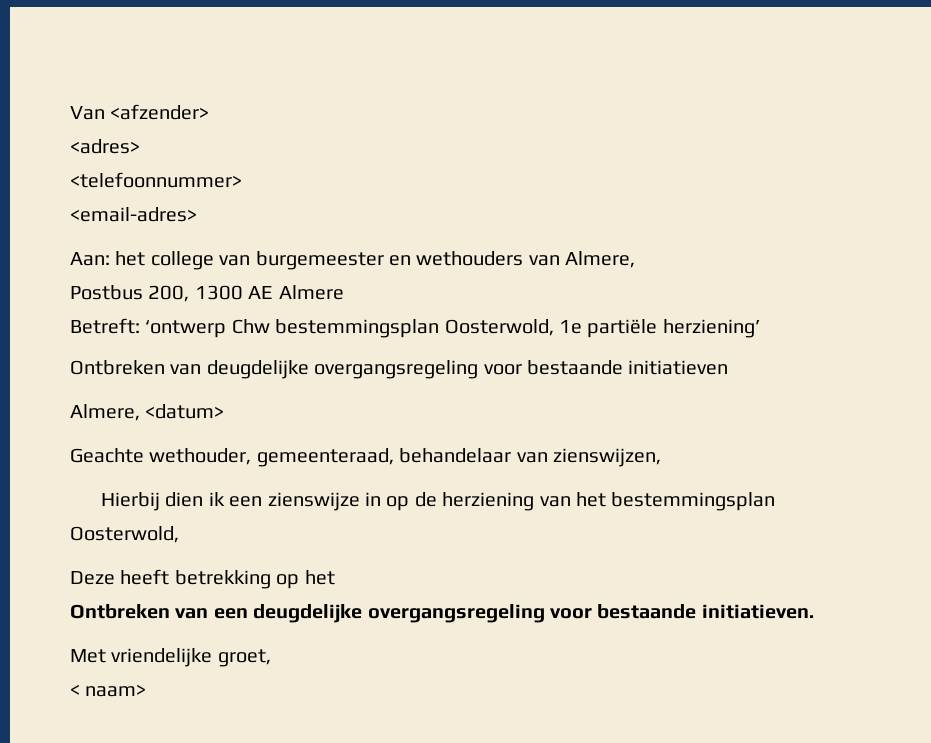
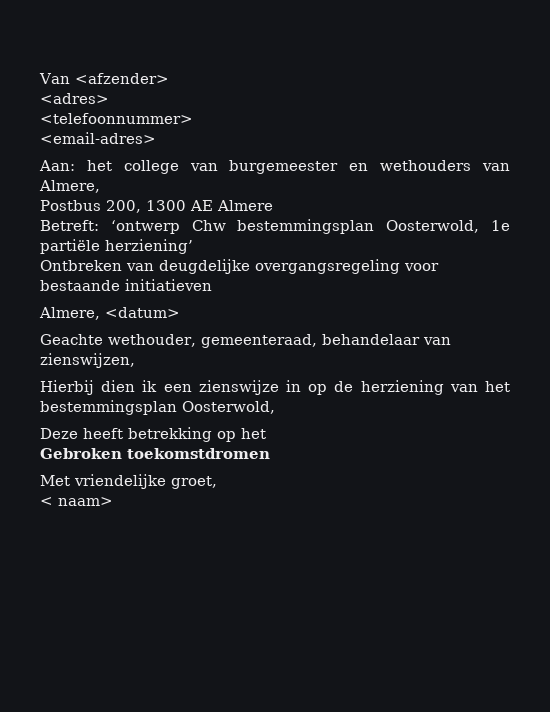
- Ontbreken van een deugdelijke overgangsregeling voor bestaande initiatieven.
+ Gebroken toekomstdromen

